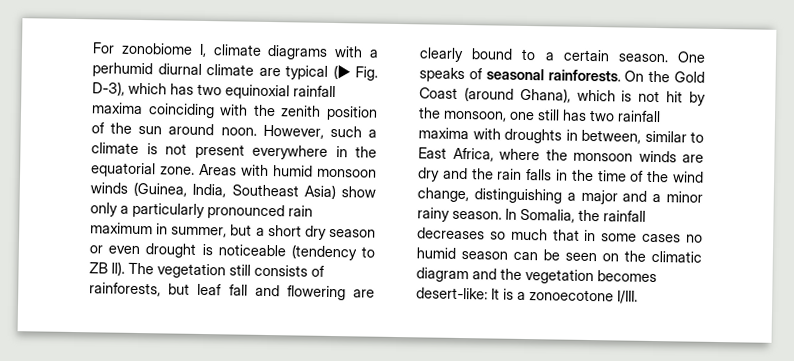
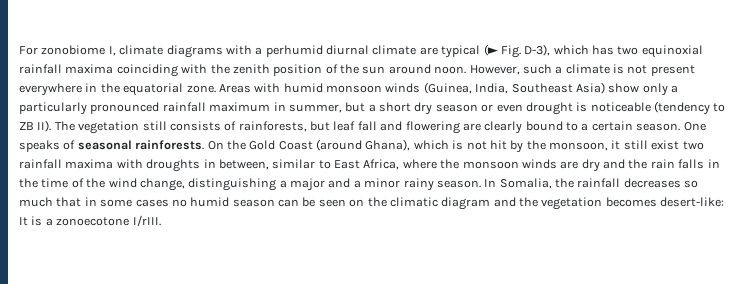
- Areas with humid monsoon winds (Guinea, India, Southeast Asia) show only a particularly pronounced rain maximum in summer, but a short dry season or even drought is noticeable (tendency to ZB II). The vegetation still consists of rainforests, but leaf fall and flowering are clearly bound to a certain season.
+ Areas with humid monsoon winds (Guinea, India, Southeast Asia) show only a particularly pronounced rainfall maximum in summer, but a short dry season or even drought is noticeable (tendency to ZB II). The vegetation still consists of rainforests, but leaf fall and flowering are clearly bound to a certain season.
- On the Gold Coast (around Ghana), which is not hit by the monsoon, one still has two rainfall maxima with droughts in between, similar to East Africa, where the monsoon winds are dry and the rain falls in the time of the wind change, distinguishing a major and a minor rainy season.
+ On the Gold Coast (around Ghana), which is not hit by the monsoon, it still exist two rainfall maxima with droughts in between, similar to East Africa, where the monsoon winds are dry and the rain falls in the time of the wind change, distinguishing a major and a minor rainy season.
- In Somalia, the rainfall decreases so much that in some cases no humid season can be seen on the climatic diagram and the vegetation becomes desert-like: It is a zonoecotone I/III.
+ In Somalia, the rainfall decreases so much that in some cases no humid season can be seen on the climatic diagram and the vegetation becomes desert-like: It is a zonoecotone I/rIII.

